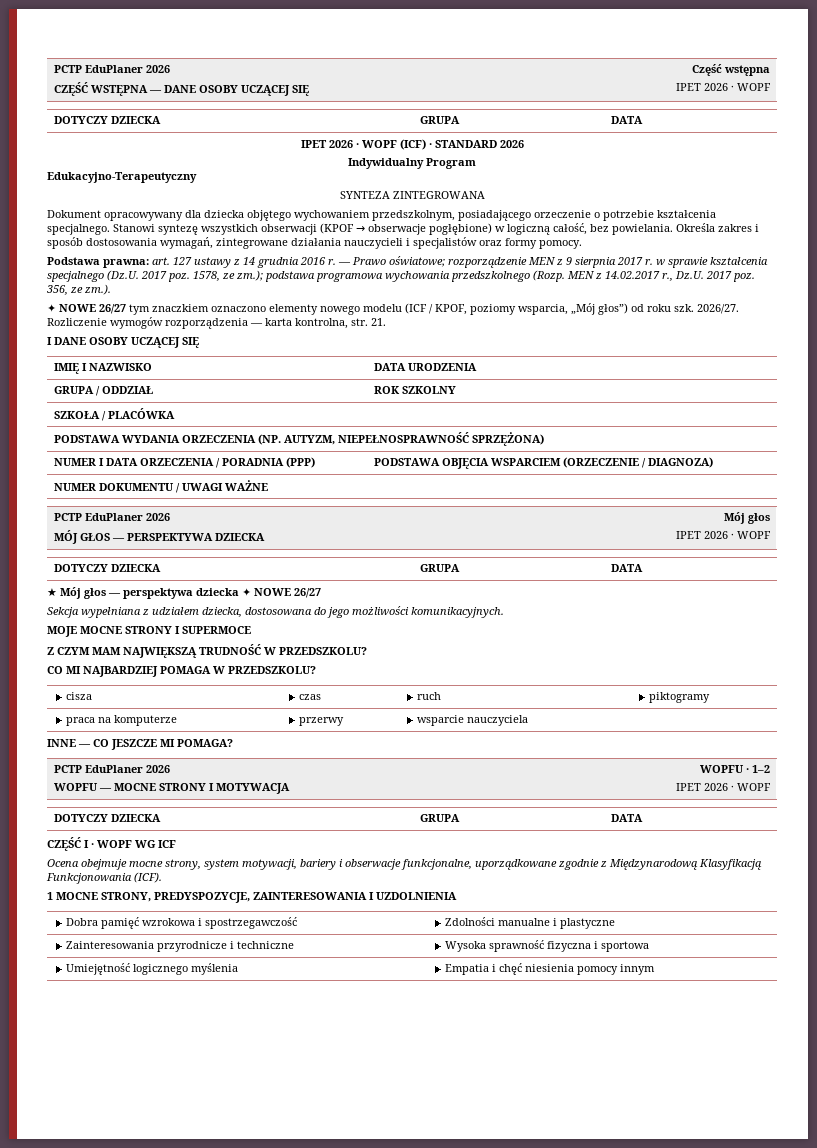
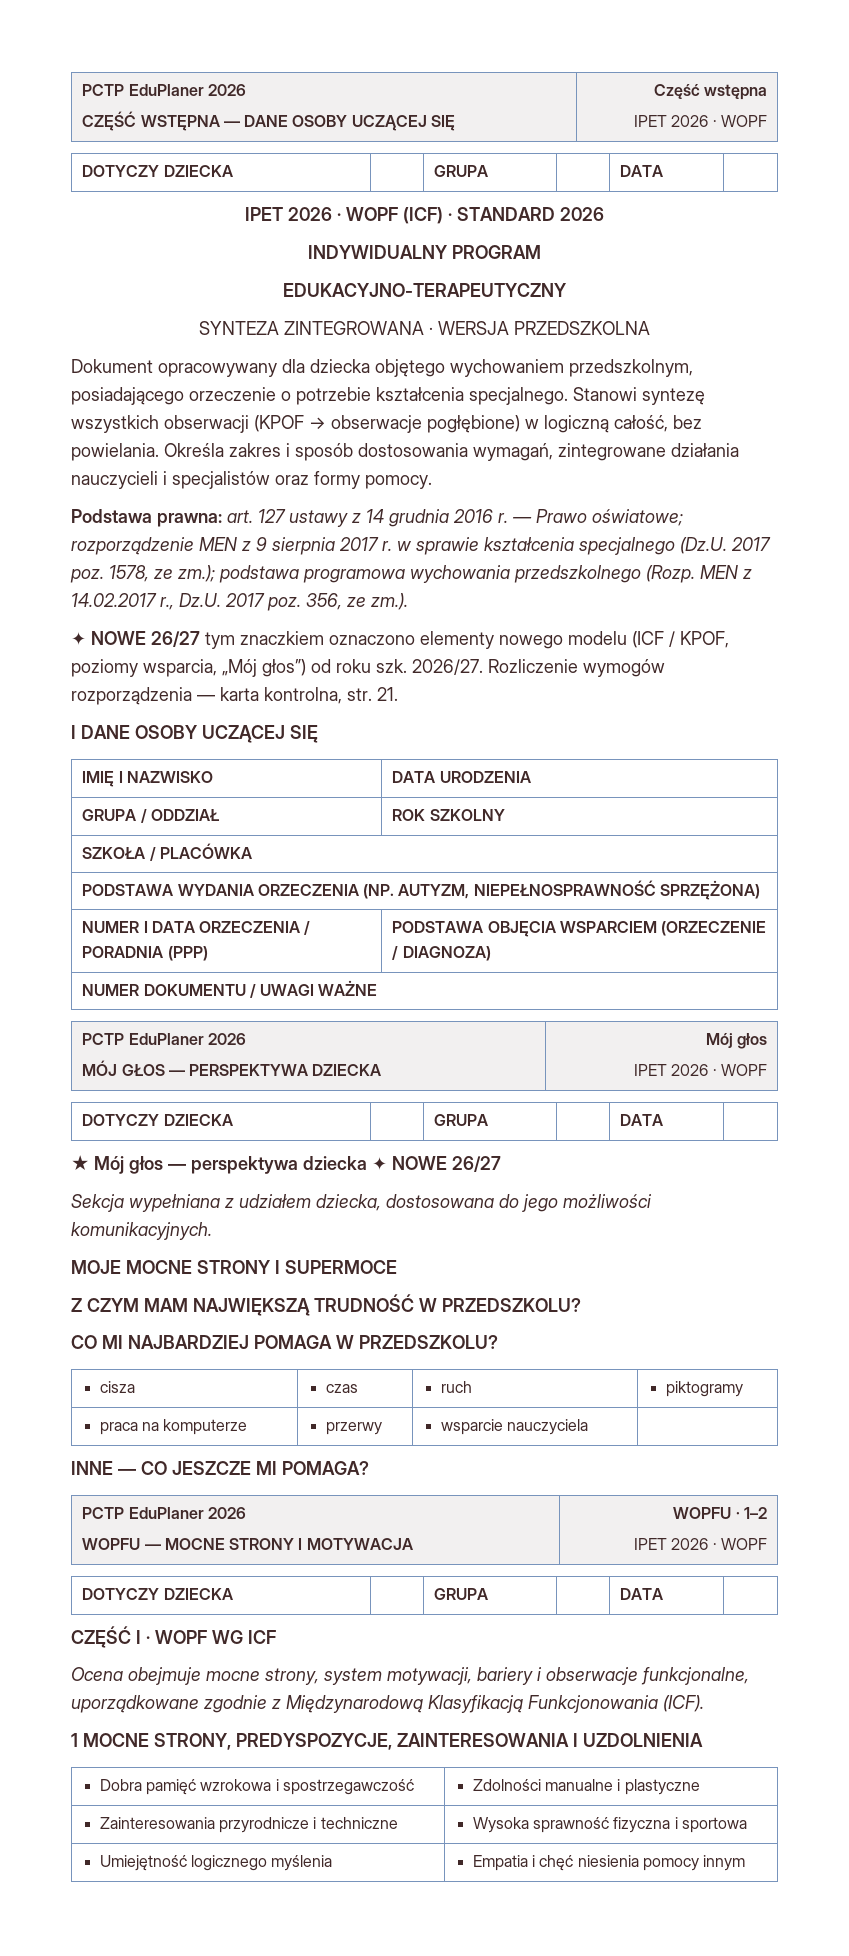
- Indywidualny Program
- Edukacyjno-Terapeutyczny
+ INDYWIDUALNY PROGRAM
+ EDUKACYJNO-TERAPEUTYCZNY
- SYNTEZA ZINTEGROWANA
+ SYNTEZA ZINTEGROWANA · WERSJA PRZEDSZKOLNA

